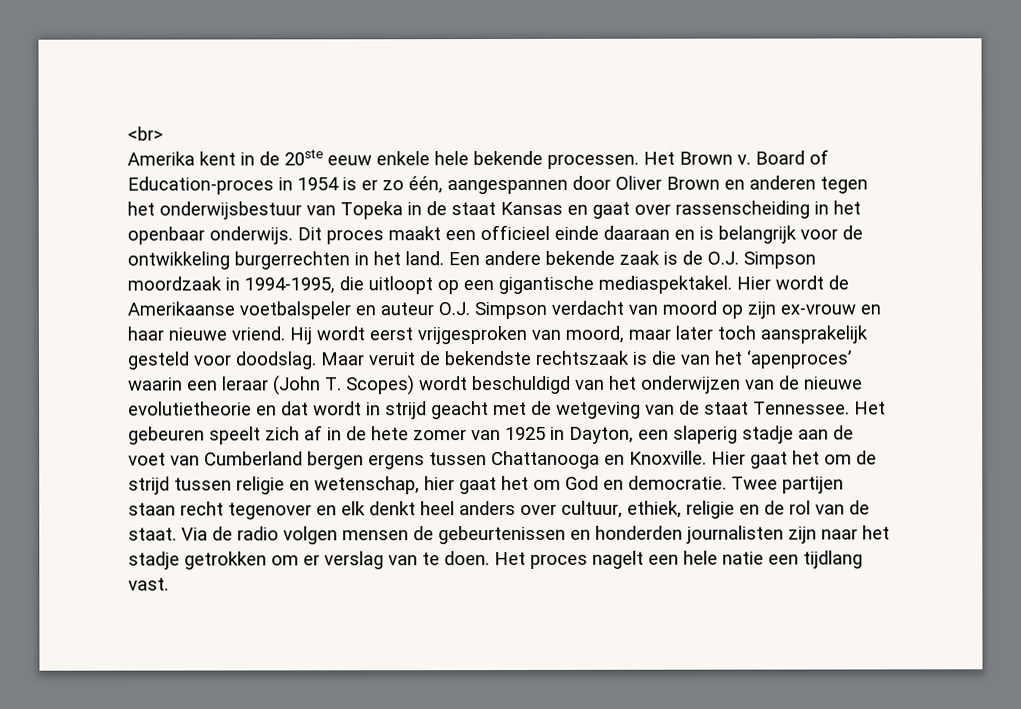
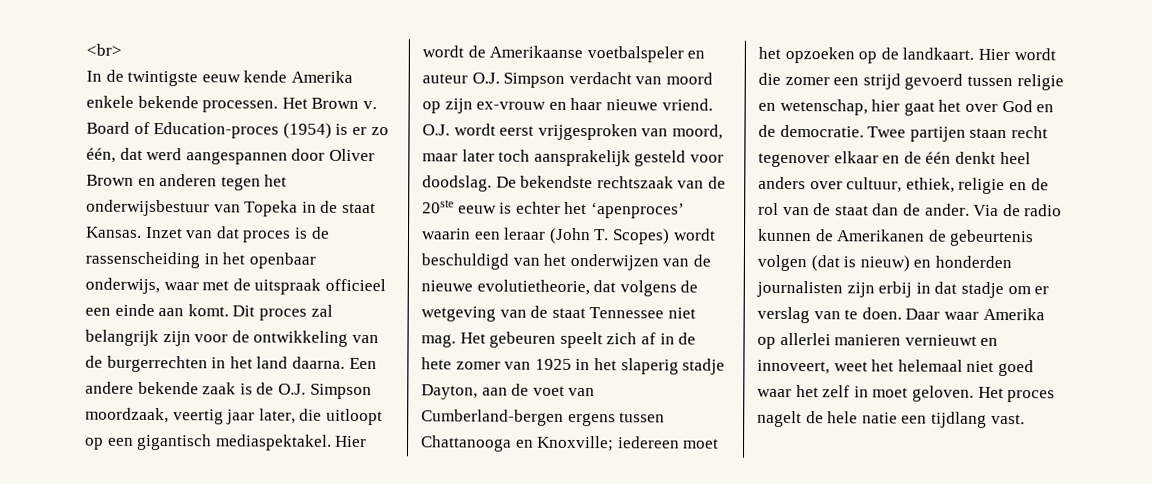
- Amerika kent in de 20ste eeuw enkele hele bekende processen.
+ In de twintigste eeuw kende Amerika enkele bekende processen.
- Board of Education-proces in 1954 is er zo één, aangespannen door Oliver Brown en anderen tegen het onderwijsbestuur van Topeka in de staat Kansas en gaat over rassenscheiding in het openbaar onderwijs. Dit proces maakt een officieel einde daaraan en is belangrijk voor de ontwikkeling burgerrechten in het land.
+ Board of Education-proces (1954) is er zo één, dat werd aangespannen door Oliver Brown en anderen tegen het onderwijsbestuur van Topeka in de staat Kansas. Inzet van dat proces is de rassenscheiding in het openbaar onderwijs, waar met de uitspraak officieel een einde aan komt. Dit proces zal belangrijk zijn voor de ontwikkeling van de burgerrechten in het land daarna.
- Een andere bekende zaak is de O.J. Simpson moordzaak in 1994-1995, die uitloopt op een gigantische mediaspektakel.
+ Een andere bekende zaak is de O.J. Simpson moordzaak, veertig jaar later, die uitloopt op een gigantisch mediaspektakel.
- Hij wordt eerst vrijgesproken van moord, maar later toch aansprakelijk gesteld voor doodslag.
+ O.J. wordt eerst vrijgesproken van moord, maar later toch aansprakelijk gesteld voor doodslag.
- Maar veruit de bekendste rechtszaak is die van het ‘apenproces’ waarin een leraar (John T. Scopes) wordt beschuldigd van het onderwijzen van de nieuwe evolutietheorie en dat wordt in strijd geacht met de wetgeving van de staat Tennessee.
+ De bekendste rechtszaak van de 20ste eeuw is echter het ‘apenproces’ waarin een leraar (John T. Scopes) wordt beschuldigd van het onderwijzen van de nieuwe evolutietheorie, dat volgens de wetgeving van de staat Tennessee niet mag.
- Het gebeuren speelt zich af in de hete zomer van 1925 in Dayton, een slaperig stadje aan de voet van Cumberland bergen ergens tussen Chattanooga en Knoxville. Hier gaat het om de strijd tussen religie en wetenschap, hier gaat het om God en democratie.
+ Het gebeuren speelt zich af in de hete zomer van 1925 in het slaperig stadje Dayton, aan de voet van Cumberland-bergen ergens tussen Chattanooga en Knoxville; iedereen moet het opzoeken op de landkaart. Hier wordt die zomer een strijd gevoerd tussen religie en wetenschap, hier gaat het over God en de democratie.
- Twee partijen staan recht tegenover en elk denkt heel anders over cultuur, ethiek, religie en de rol van de staat. Via de radio volgen mensen de gebeurtenissen en honderden journalisten zijn naar het stadje getrokken om er verslag van te doen.
+ Twee partijen staan recht tegenover elkaar en de één denkt heel anders over cultuur, ethiek, religie en de rol van de staat dan de ander. Via de radio kunnen de Amerikanen de gebeurtenis volgen (dat is nieuw) en honderden journalisten zijn erbij in dat stadje om er verslag van te doen.
+ Daar waar Amerika op allerlei manieren vernieuwt en innoveert, weet het helemaal niet goed waar het zelf in moet geloven.
- Het proces nagelt een hele natie een tijdlang vast.
+ Het proces nagelt de hele natie een tijdlang vast.

